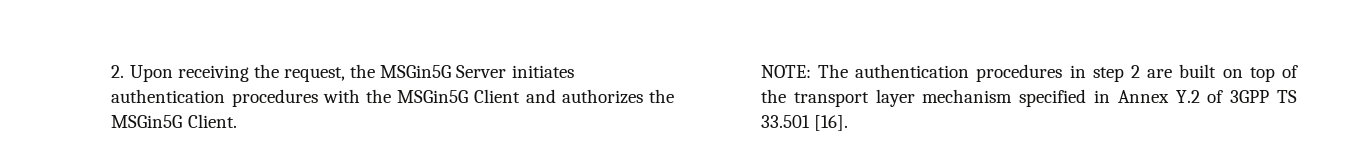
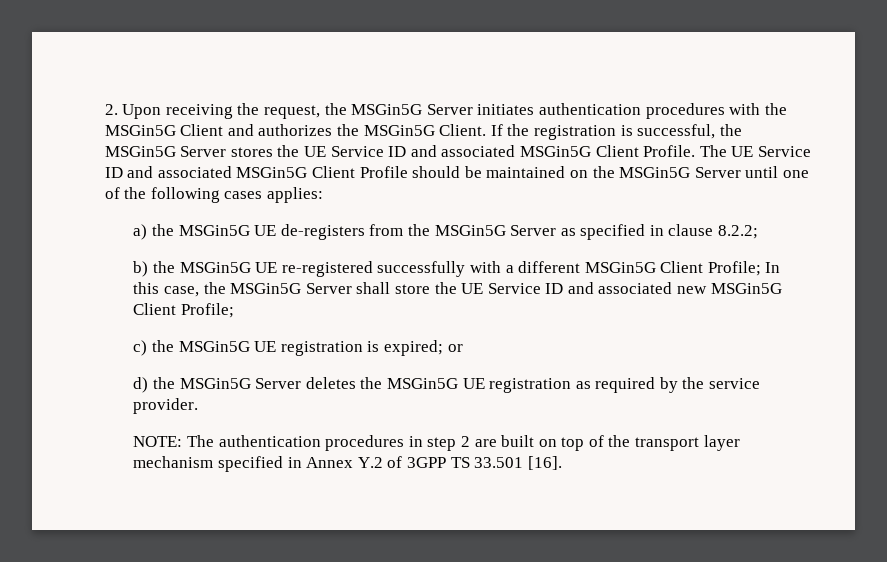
+ If the registration is successful, the MSGin5G Server stores the UE Service ID and associated MSGin5G Client Profile. The UE Service ID and associated MSGin5G Client Profile should be maintained on the MSGin5G Server until one of the following cases applies:
+ a) the MSGin5G UE de-registers from the MSGin5G Server as specified in clause 8.2.2;
+ b) the MSGin5G UE re-registered successfully with a different MSGin5G Client Profile; In this case, the MSGin5G Server shall store the UE Service ID and associated new MSGin5G Client Profile;
+ c) the MSGin5G UE registration is expired; or
+ d) the MSGin5G Server deletes the MSGin5G UE registration as required by the service provider.

